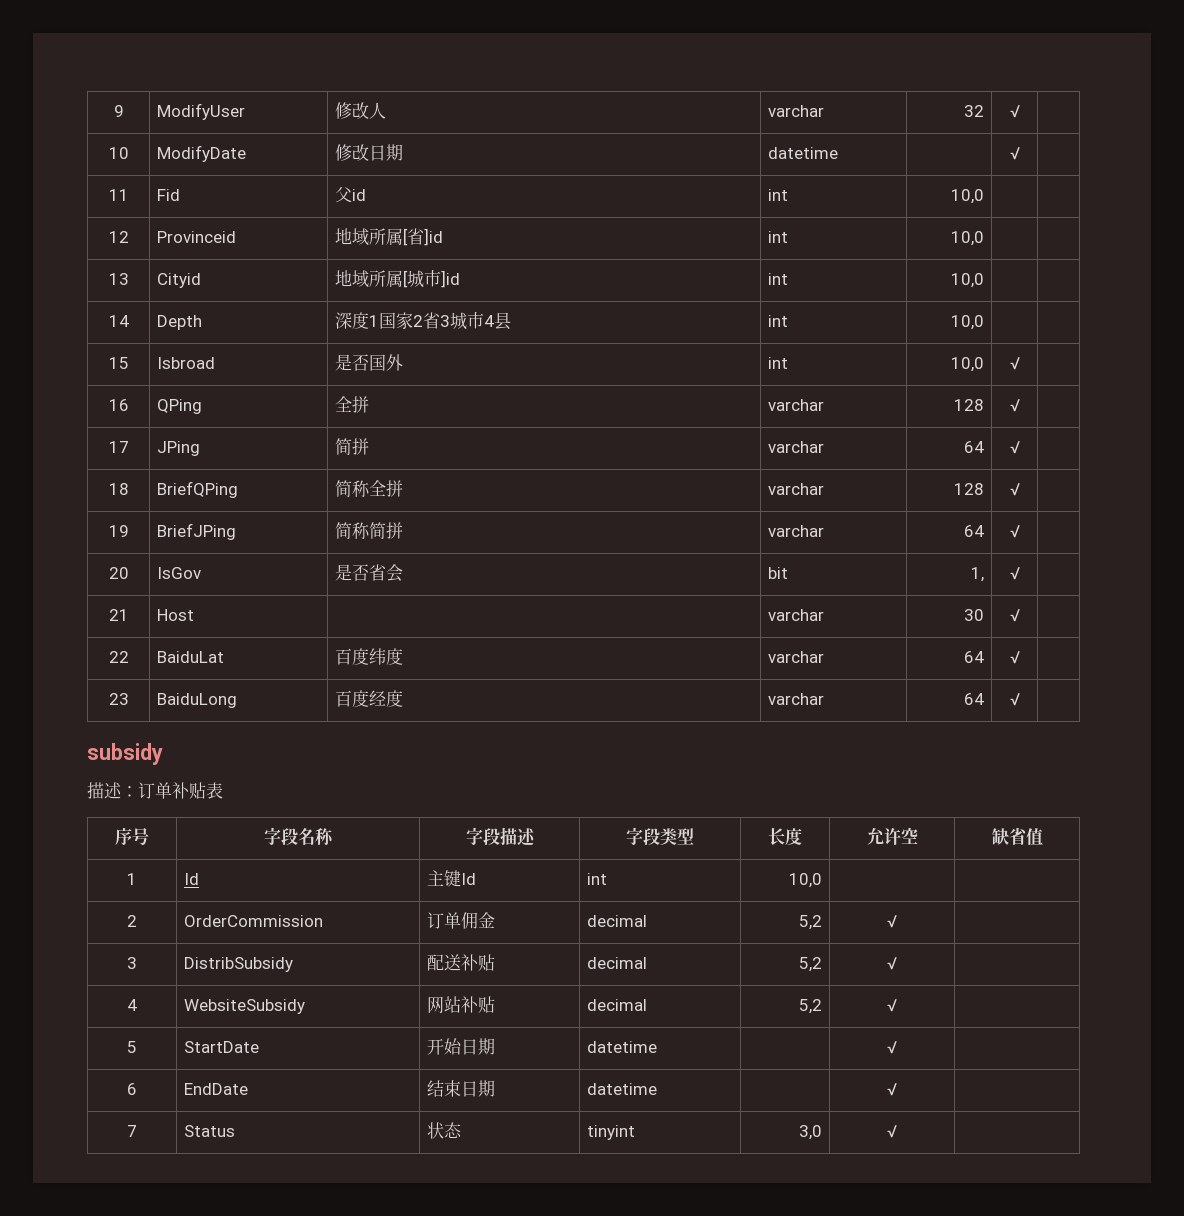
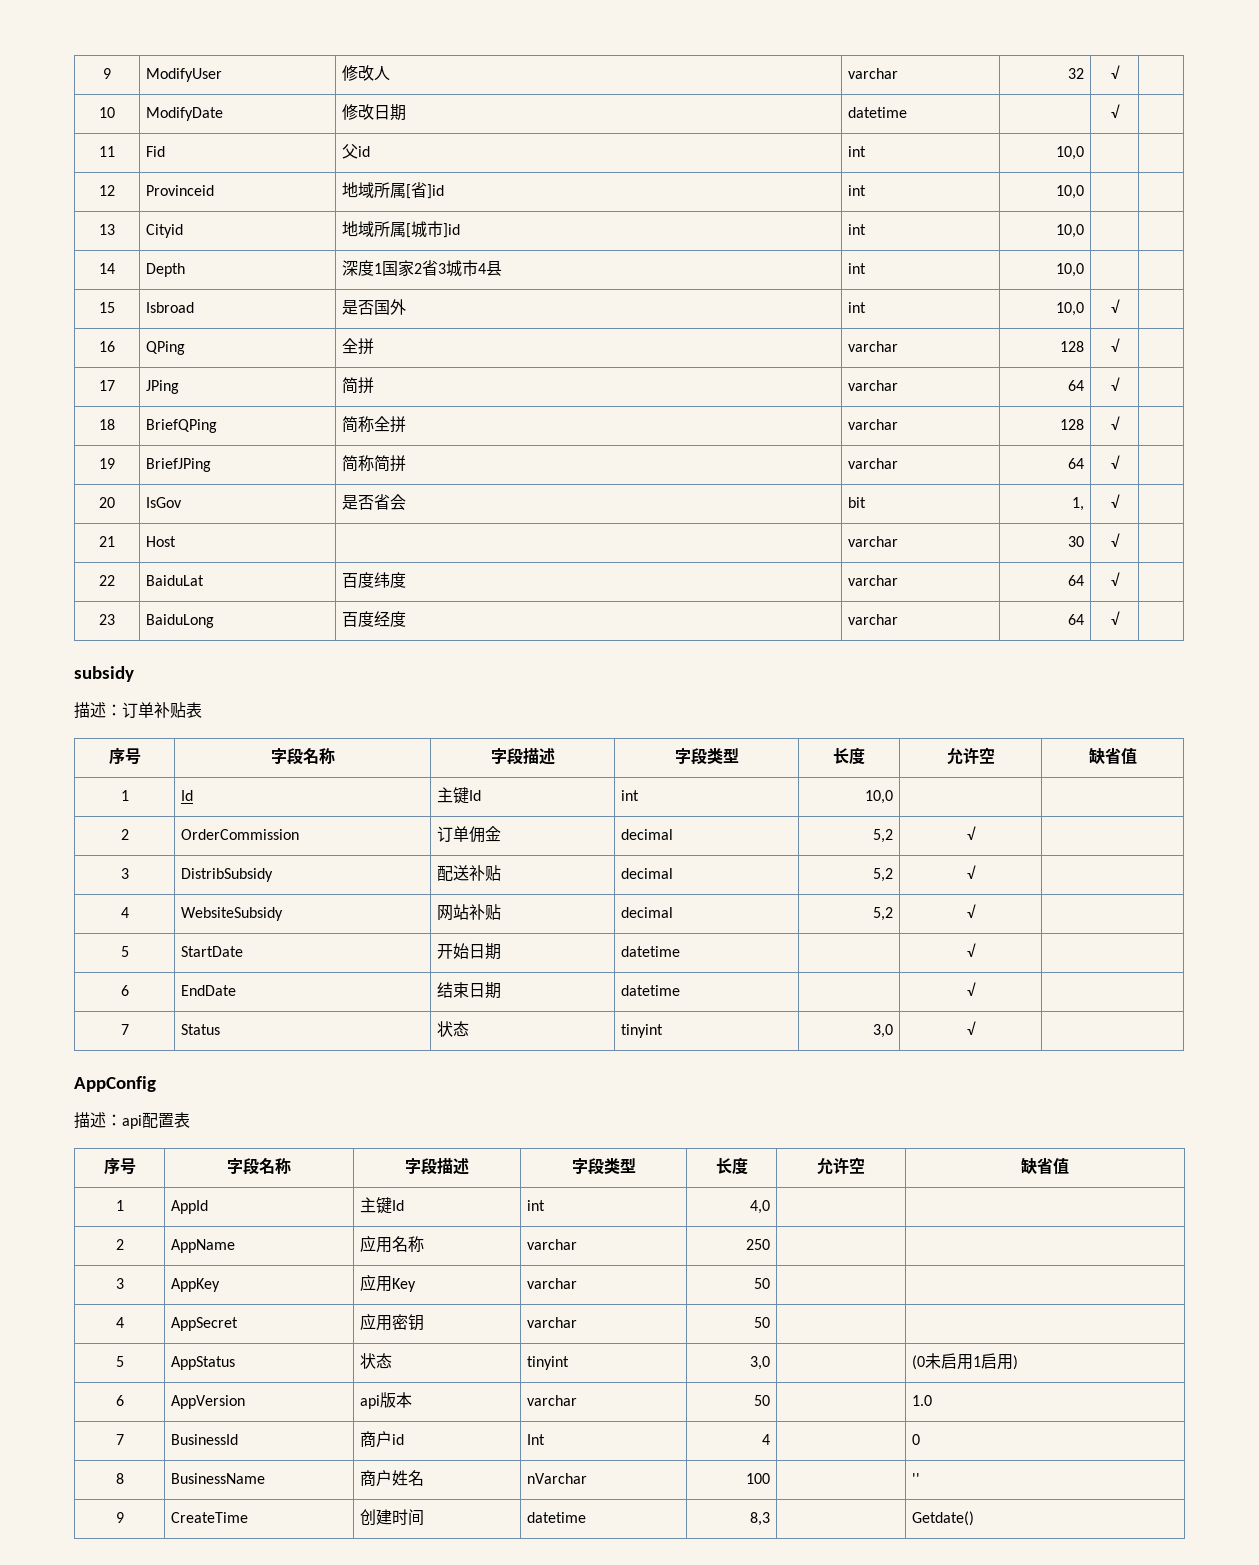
+ AppConfig
+ 描述：api配置表
+ 序号 | 字段名称 | 字段描述 | 字段类型 | 长度 | 允许空 | 缺省值
+ 1 | AppId | 主键Id | int | 4,0 | |
+ 2 | AppName | 应用名称 | varchar | 250 | |
+ 3 | AppKey | 应用Key | varchar | 50 | |
+ 4 | AppSecret | 应用密钥 | varchar | 50 | |
+ 5 | AppStatus | 状态 | tinyint | 3,0 | | (0未启用1启用)
+ 6 | AppVersion | api版本 | varchar | 50 | | 1.0
+ 7 | BusinessId | 商户id | Int | 4 | | 0
+ 8 | BusinessName | 商户姓名 | nVarchar | 100 | | ''
+ 9 | CreateTime | 创建时间 | datetime | 8,3 | | Getdate()

